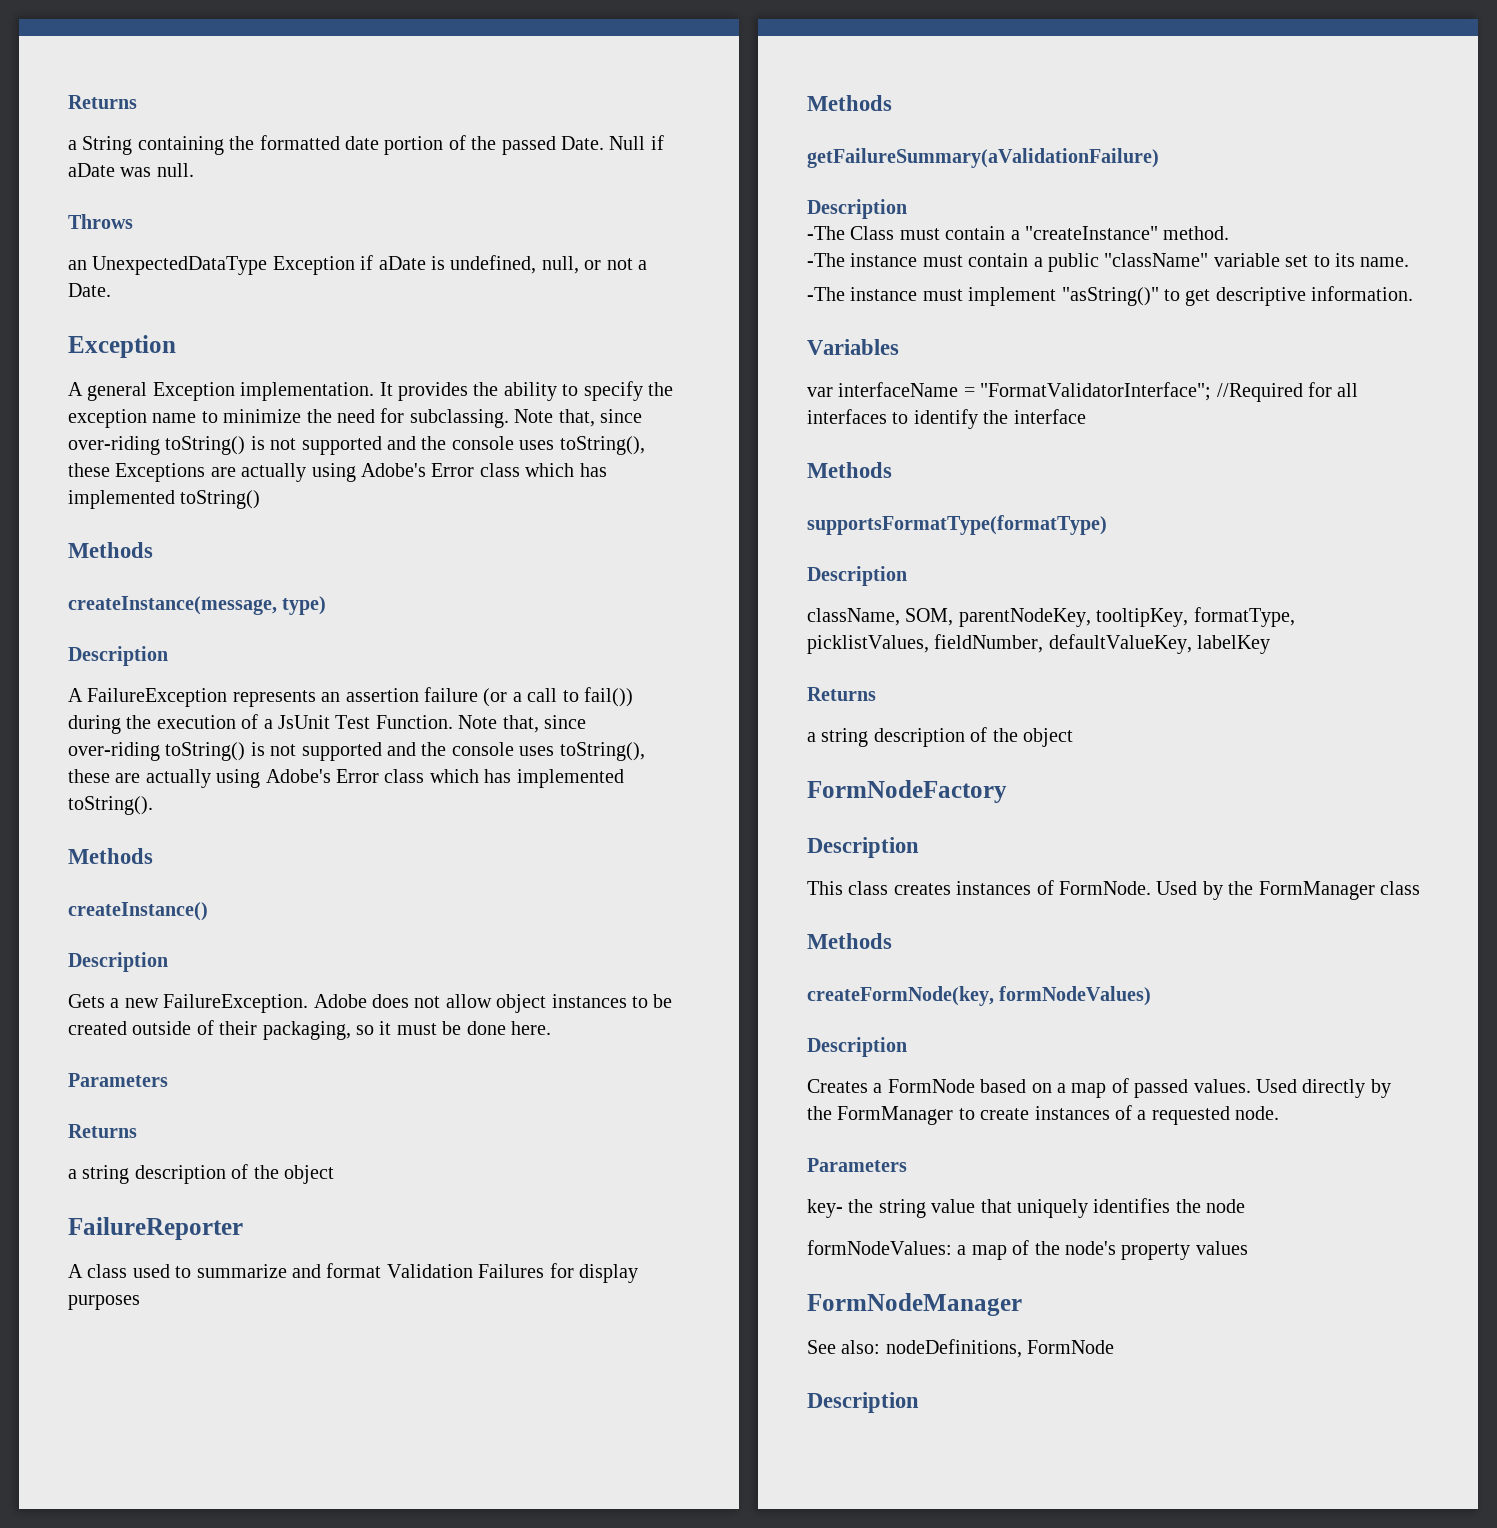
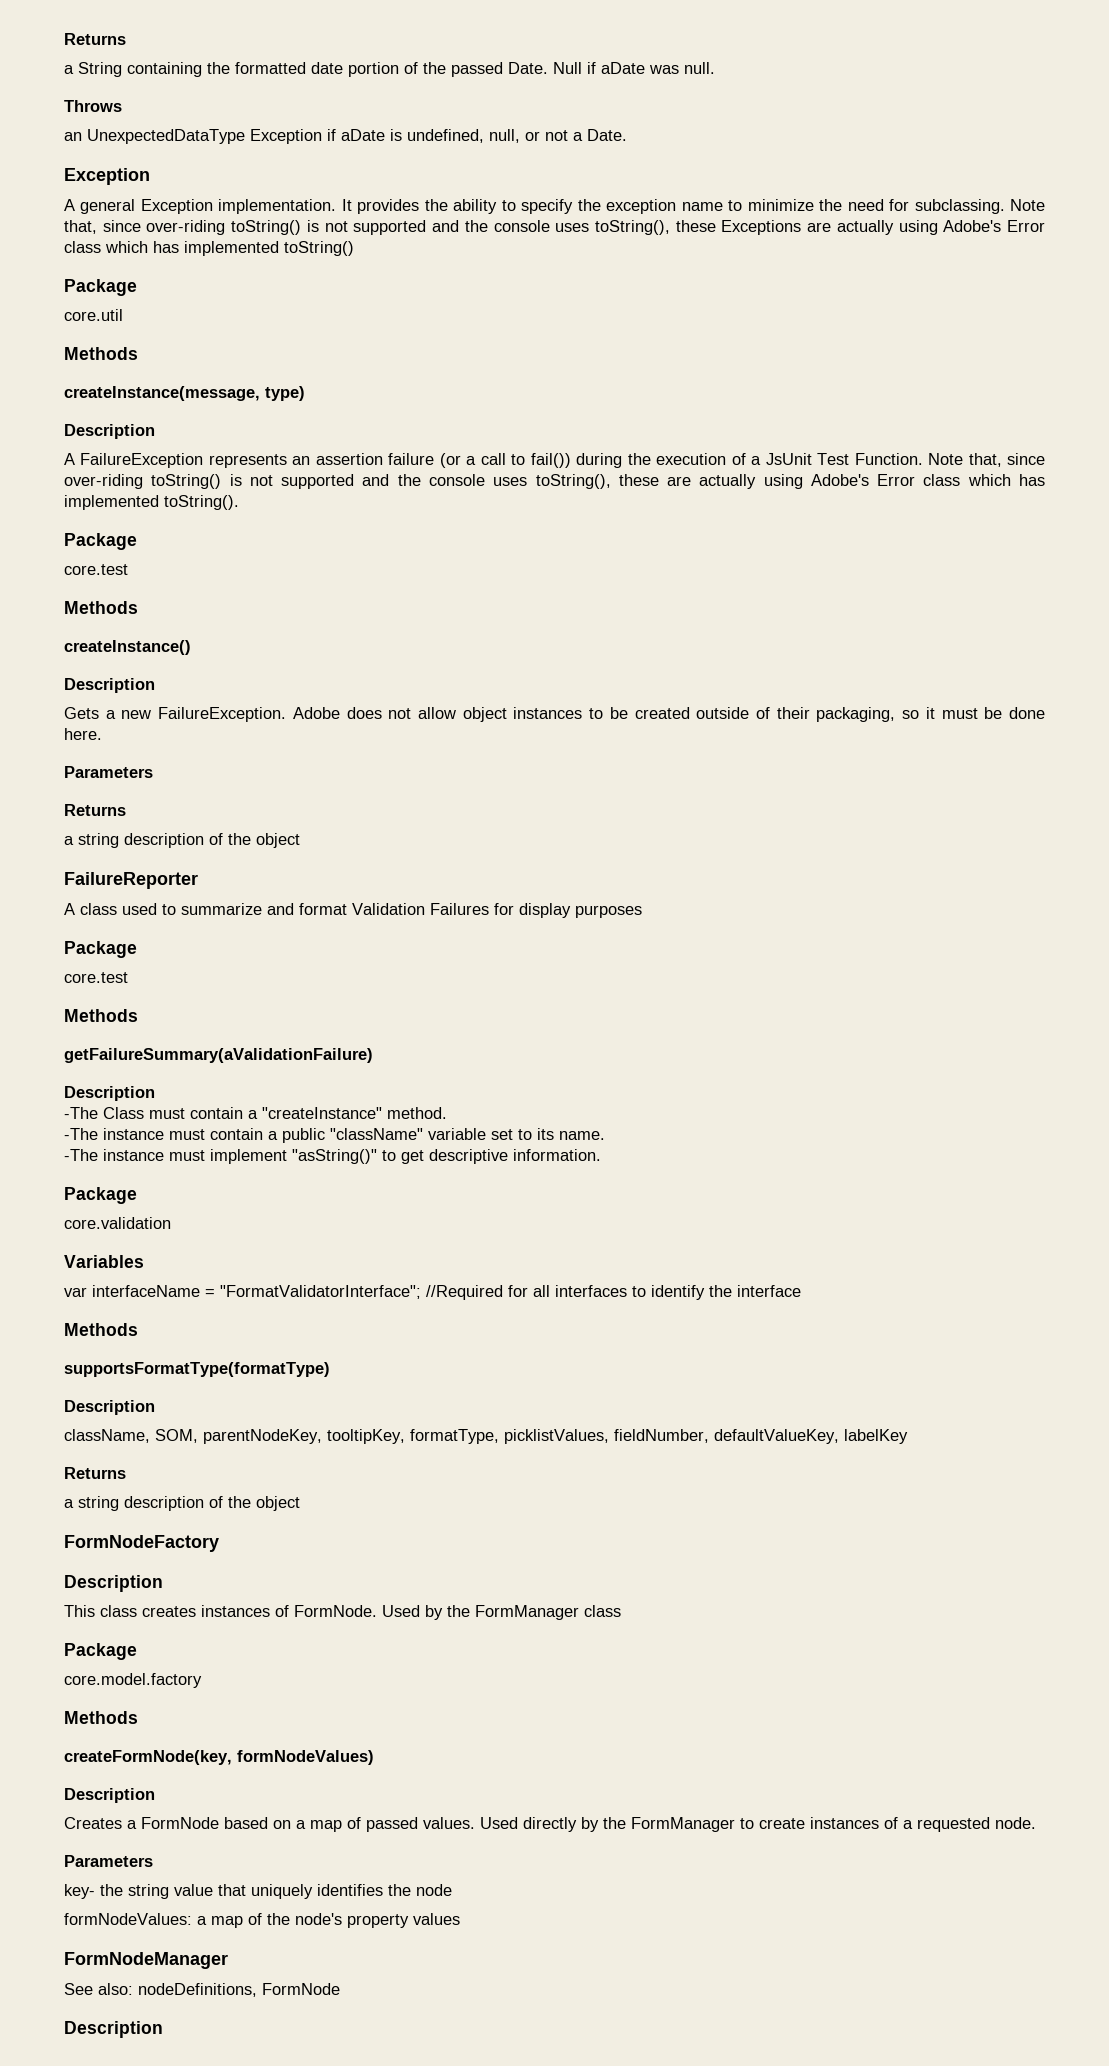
  Note that, since over-riding toString() is not supported and the console uses toString(), these Exceptions are actually using Adobe's Error class which has implemented toString()
+ Package
+ core.util
  Note that, since over-riding toString() is not supported and the console uses toString(), these are actually using Adobe's Error class which has implemented toString().
+ Package
+ core.test
  A class used to summarize and format Validation Failures for display purposes
+ Package
+ core.test
  -The instance must implement "asString()" to get descriptive information.
+ Package
+ core.validation
  Used by the FormManager class
+ Package
+ core.model.factory

